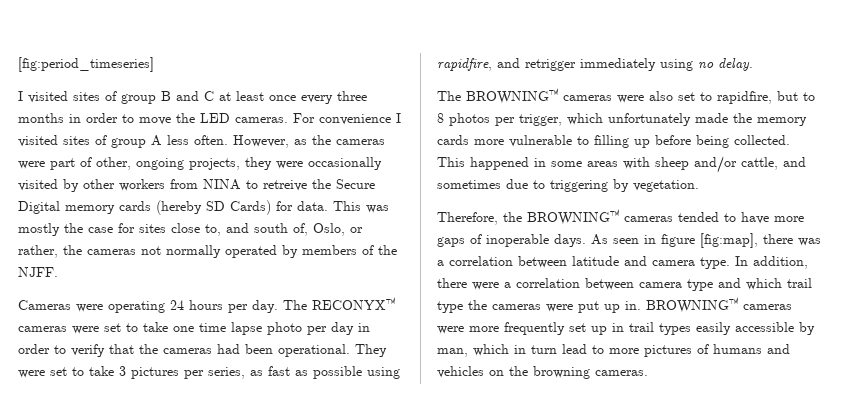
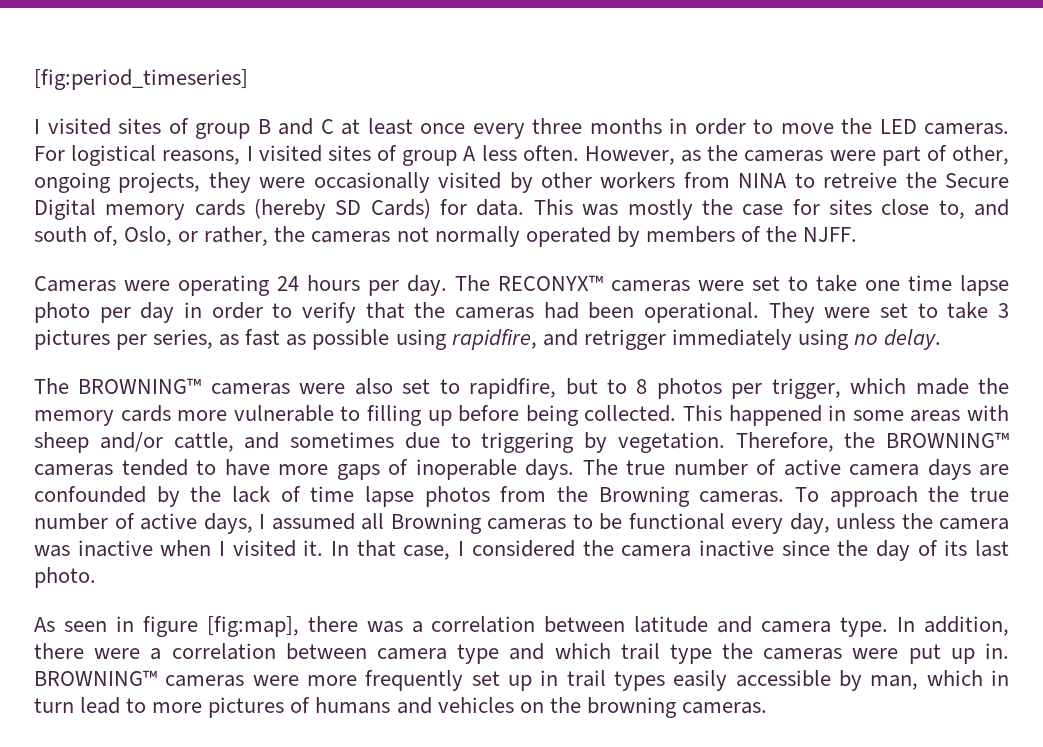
- For convenience I visited sites of group A less often.
+ For logistical reasons, I visited sites of group A less often.
- The BROWNING™ cameras were also set to rapidfire, but to 8 photos per trigger, which unfortunately made the memory cards more vulnerable to filling up before being collected.
+ The BROWNING™ cameras were also set to rapidfire, but to 8 photos per trigger, which made the memory cards more vulnerable to filling up before being collected.
- This happened in some areas with sheep and/or cattle, and sometimes due to triggering by vegetation.
- Therefore, the BROWNING™ cameras tended to have more gaps of inoperable days. As seen in figure [fig:map], there was a correlation between latitude and camera type.
+ This happened in some areas with sheep and/or cattle, and sometimes due to triggering by vegetation. Therefore, the BROWNING™ cameras tended to have more gaps of inoperable days. The true number of active camera days are confounded by the lack of time lapse photos from the Browning cameras. To approach the true number of active days, I assumed all Browning cameras to be functional every day, unless the camera was inactive when I visited it. In that case, I considered the camera inactive since the day of its last photo.
+ As seen in figure [fig:map], there was a correlation between latitude and camera type.

